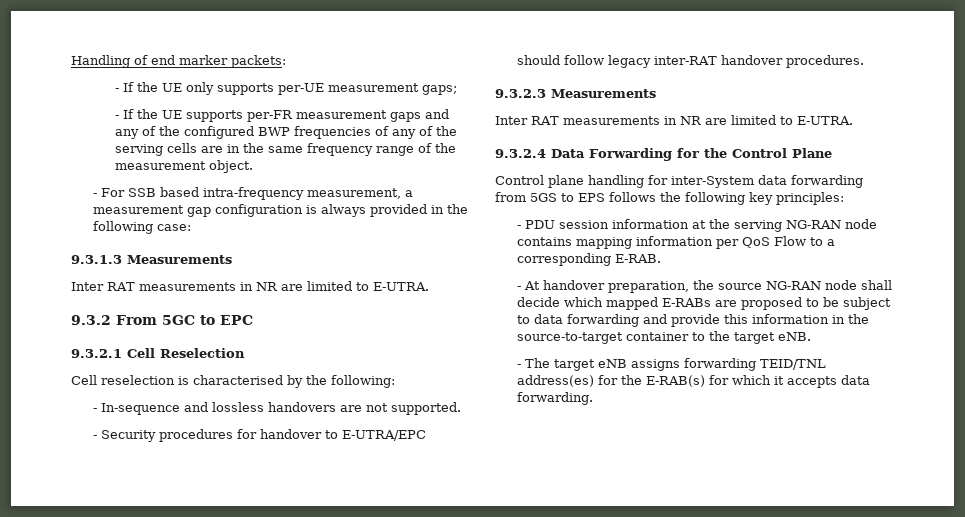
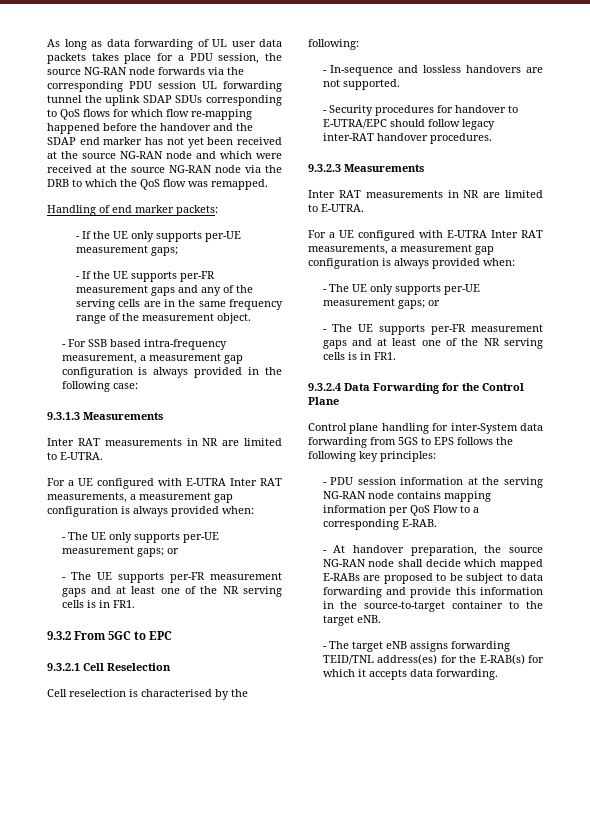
+ As long as data forwarding of UL user data packets takes place for a PDU session, the source NG-RAN node forwards via the corresponding PDU session UL forwarding tunnel the uplink SDAP SDUs corresponding to QoS flows for which flow re-mapping happened before the handover and the SDAP end marker has not yet been received at the source NG-RAN node and which were received at the source NG-RAN node via the DRB to which the QoS flow was remapped.
- - If the UE supports per-FR measurement gaps and any of the configured BWP frequencies of any of the serving cells are in the same frequency range of the measurement object.
+ - If the UE supports per-FR measurement gaps and any of the serving cells are in the same frequency range of the measurement object.
  9.3.1.3 Measurements
  Inter RAT measurements in NR are limited to E-UTRA.
+ For a UE configured with E-UTRA Inter RAT measurements, a measurement gap configuration is always provided when:
+ - The UE only supports per-UE measurement gaps; or
+ - The UE supports per-FR measurement gaps and at least one of the NR serving cells is in FR1.
  9.3.2.3 Measurements
  Inter RAT measurements in NR are limited to E-UTRA.
+ For a UE configured with E-UTRA Inter RAT measurements, a measurement gap configuration is always provided when:
+ - The UE only supports per-UE measurement gaps; or
+ - The UE supports per-FR measurement gaps and at least one of the NR serving cells is in FR1.

